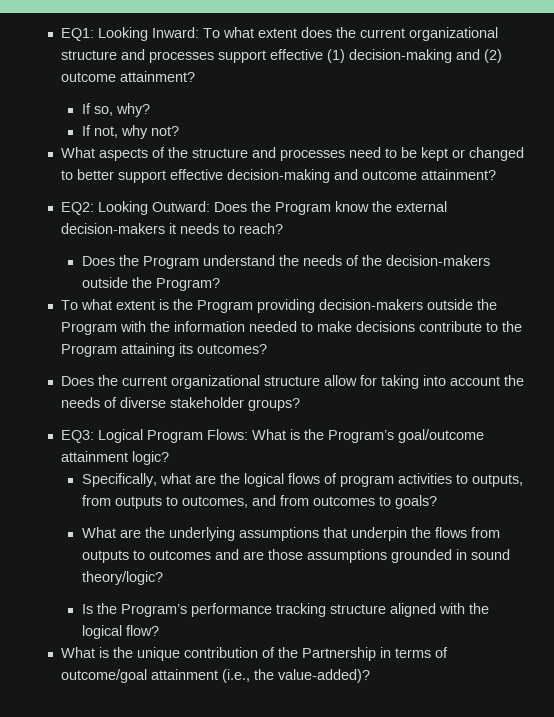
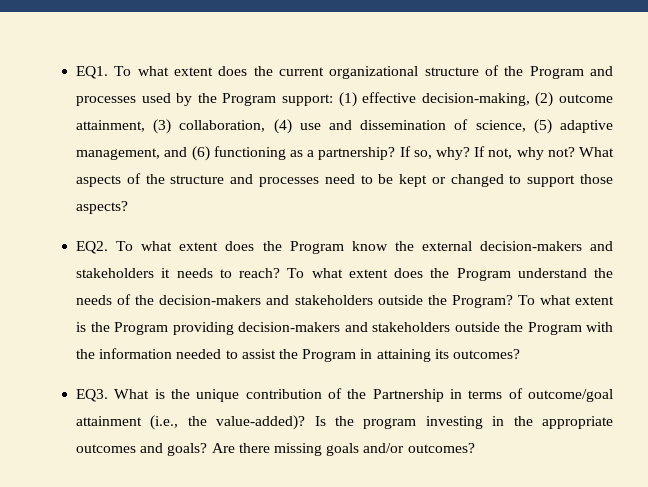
- EQ1: Looking Inward: To what extent does the current organizational structure and processes support effective (1) decision-making and (2) outcome attainment?
- If so, why?
- If not, why not?
- What aspects of the structure and processes need to be kept or changed to better support effective decision-making and outcome attainment?
- EQ2: Looking Outward: Does the Program know the external decision-makers it needs to reach?
- Does the Program understand the needs of the decision-makers outside the Program?
- To what extent is the Program providing decision-makers outside the Program with the information needed to make decisions contribute to the Program attaining its outcomes?
+ EQ1. To what extent does the current organizational structure of the Program and processes used by the Program support: (1) effective decision-making, (2) outcome attainment, (3) collaboration, (4) use and dissemination of science, (5) adaptive management, and (6) functioning as a partnership? If so, why? If not, why not? What aspects of the structure and processes need to be kept or changed to support those aspects?
+ EQ2. To what extent does the Program know the external decision-makers and stakeholders it needs to reach? To what extent does the Program understand the needs of the decision-makers and stakeholders outside the Program? To what extent is the Program providing decision-makers and stakeholders outside the Program with the information needed to assist the Program in attaining its outcomes?
- Does the current organizational structure allow for taking into account the needs of diverse stakeholder groups?
- EQ3: Logical Program Flows: What is the Program’s goal/outcome attainment logic?
- Specifically, what are the logical flows of program activities to outputs, from outputs to outcomes, and from outcomes to goals?
- What are the underlying assumptions that underpin the flows from outputs to outcomes and are those assumptions grounded in sound theory/logic?
- Is the Program’s performance tracking structure aligned with the logical flow?
- What is the unique contribution of the Partnership in terms of outcome/goal attainment (i.e., the value-added)?
+ EQ3. What is the unique contribution of the Partnership in terms of outcome/goal attainment (i.e., the value-added)?
+ Is the program investing in the appropriate outcomes and goals? Are there missing goals and/or outcomes?

